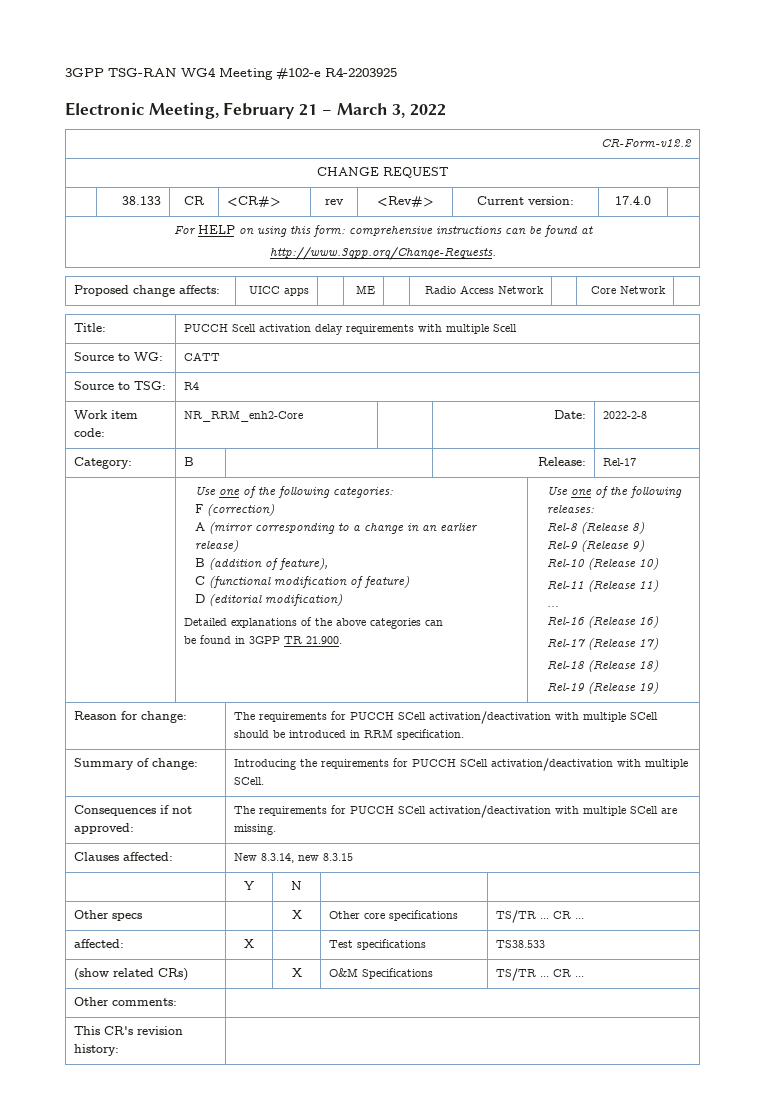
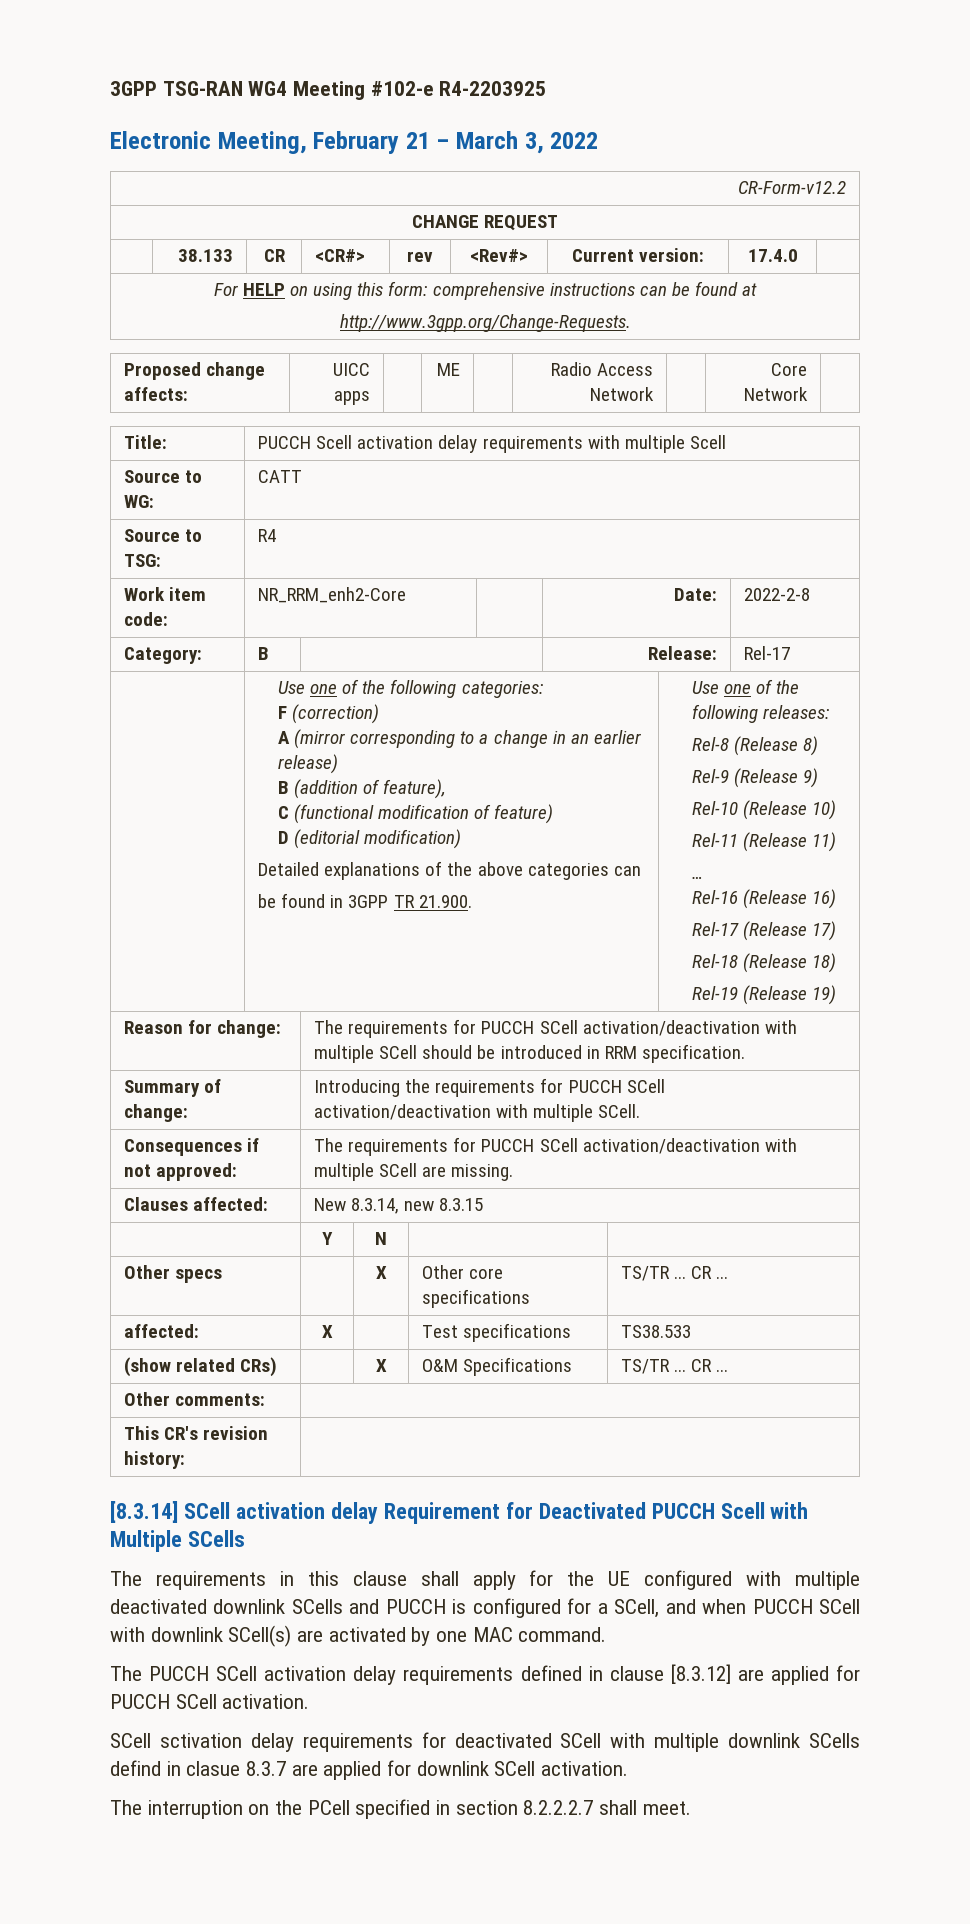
+ [8.3.14] SCell activation delay Requirement for Deactivated PUCCH Scell with Multiple SCells
+ The requirements in this clause shall apply for the UE configured with multiple deactivated downlink SCells and PUCCH is configured for a SCell, and when PUCCH SCell with downlink SCell(s) are activated by one MAC command.
+ The PUCCH SCell activation delay requirements defined in clause [8.3.12] are applied for PUCCH SCell activation.
+ SCell sctivation delay requirements for deactivated SCell with multiple downlink SCells defind in clasue 8.3.7 are applied for downlink SCell activation.
+ The interruption on the PCell specified in section 8.2.2.2.7 shall meet.

